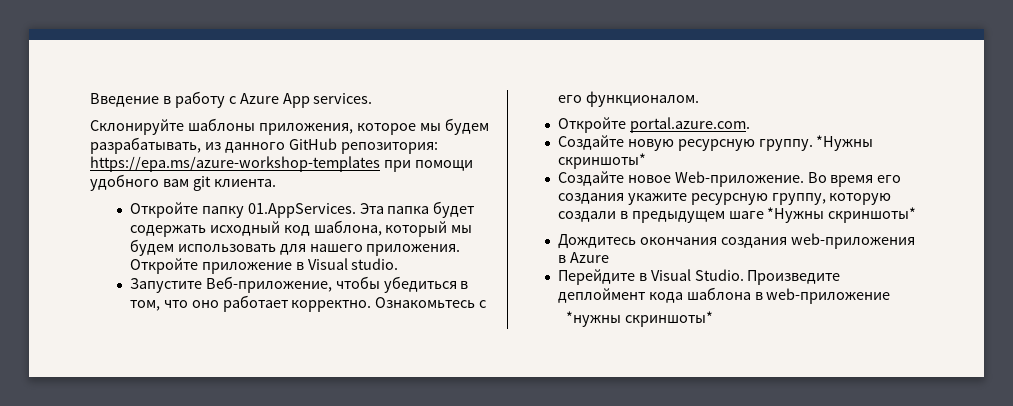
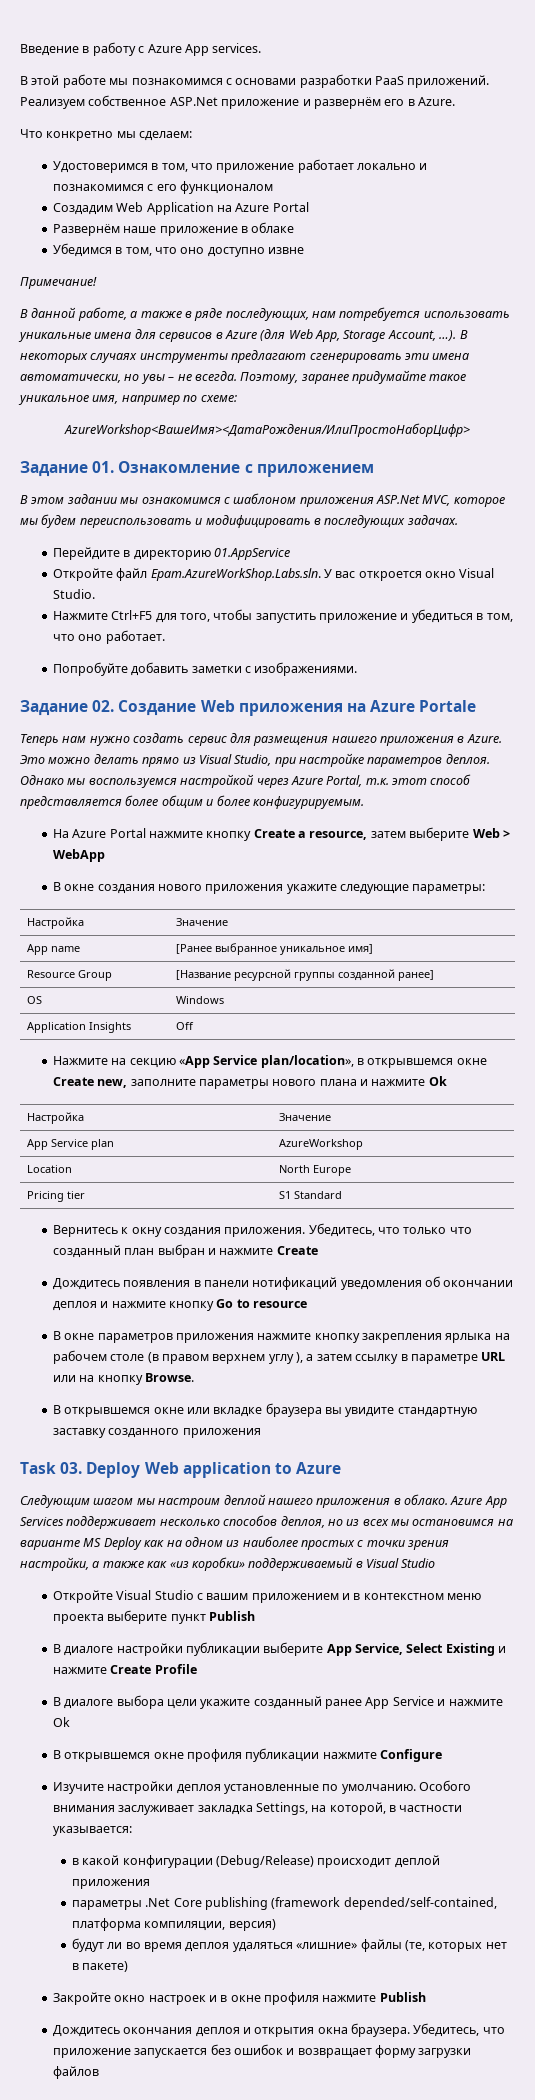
- Склонируйте шаблоны приложения, которое мы будем разрабатывать, из данного GitHub репозитория: https://epa.ms/azure-workshop-templates при помощи удобного вам git клиента.
- Откройте папку 01.AppServices. Эта папка будет содержать исходный код шаблона, который мы будем использовать для нашего приложения. Откройте приложение в Visual studio.
- Запустите Веб-приложение, чтобы убедиться в том, что оно работает корректно. Ознакомьтесь с его функционалом.
- Откройте portal.azure.com.
- Создайте новую ресурсную группу. *Нужны скриншоты*
- Создайте новое Web-приложение. Во время его создания укажите ресурсную группу, которую создали в предыдущем шаге *Нужны скриншоты*
- Дождитесь окончания создания web-приложения в Azure
- Перейдите в Visual Studio. Произведите деплоймент кода шаблона в web-приложение
- *нужны скриншоты*
+ В этой работе мы познакомимся с основами разработки PaaS приложений. Реализуем собственное ASP.Net приложение и развернём его в Azure.
+ Что конкретно мы сделаем:
+ Удостоверимся в том, что приложение работает локально и познакомимся с его функционалом
+ Создадим Web Application на Azure Portal
+ Развернём наше приложение в облаке
+ Убедимся в том, что оно доступно извне
+ Примечание!
+ В данной работе, а также в ряде последующих, нам потребуется использовать уникальные имена для сервисов в Azure (для Web App, Storage Account, …). В некоторых случаях инструменты предлагают сгенерировать эти имена автоматически, но увы – не всегда. Поэтому, заранее придумайте такое уникальное имя, например по схеме:
+ AzureWorkshop<ВашеИмя><ДатаРождения/ИлиПростоНаборЦифр>
+ Задание 01. Ознакомление с приложением
+ В этом задании мы ознакомимся с шаблоном приложения ASP.Net MVC, которое мы будем переиспользовать и модифицировать в последующих задачах.
+ Перейдите в директорию 01.AppService
+ Откройте файл Epam.AzureWorkShop.Labs.sln. У вас откроется окно Visual Studio.
+ Нажмите Ctrl+F5 для того, чтобы запустить приложение и убедиться в том, что оно работает.
+ Попробуйте добавить заметки с изображениями.
+ Задание 02. Создание Web приложения на Azure Portale
+ Теперь нам нужно создать сервис для размещения нашего приложения в Azure. Это можно делать прямо из Visual Studio, при настройке параметров деплоя. Однако мы воспользуемся настройкой через Azure Portal, т.к. этот способ представляется более общим и более конфигурируемым.
+ На Azure Portal нажмите кнопку Create a resource, затем выберите Web > WebApp
+ В окне создания нового приложения укажите следующие параметры:
+ Настройка | Значение
+ App name | [Ранее выбранное уникальное имя]
+ Resource Group | [Название ресурсной группы созданной ранее]
+ OS | Windows
+ Application Insights | Off
+ Нажмите на секцию «App Service plan/location», в открывшемся окне Create new, заполните параметры нового плана и нажмите Ok
+ Настройка | Значение
+ App Service plan | AzureWorkshop
+ Location | North Europe
+ Pricing tier | S1 Standard
+ Вернитесь к окну создания приложения. Убедитесь, что только что созданный план выбран и нажмите Create
+ Дождитесь появления в панели нотификаций уведомления об окончании деплоя и нажмите кнопку Go to resource
+ В окне параметров приложения нажмите кнопку закрепления ярлыка на рабочем столе (в правом верхнем углу ), а затем ссылку в параметре URL или на кнопку Browse.
+ В открывшемся окне или вкладке браузера вы увидите стандартную заставку созданного приложения
+ Task 03. Deploy Web application to Azure
+ Следующим шагом мы настроим деплой нашего приложения в облако. Azure App Services поддерживает несколько способов деплоя, но из всех мы остановимся на варианте MS Deploy как на одном из наиболее простых с точки зрения настройки, а также как «из коробки» поддерживаемый в Visual Studio
+ Откройте Visual Studio с вашим приложением и в контекстном меню проекта выберите пункт Publish
+ В диалоге настройки публикации выберите App Service, Select Existing и нажмите Create Profile
+ В диалоге выбора цели укажите созданный ранее App Service и нажмите Ok
+ В открывшемся окне профиля публикации нажмите Configure
+ Изучите настройки деплоя установленные по умолчанию. Особого внимания заслуживает закладка Settings, на которой, в частности указывается:
+ в какой конфигурации (Debug/Release) происходит деплой приложения
+ параметры .Net Core publishing (framework depended/self-contained, платформа компиляции, версия)
+ будут ли во время деплоя удаляться «лишние» файлы (те, которых нет в пакете)
+ Закройте окно настроек и в окне профиля нажмите Publish
+ Дождитесь окончания деплоя и открытия окна браузера. Убедитесь, что приложение запускается без ошибок и возвращает форму загрузки файлов

